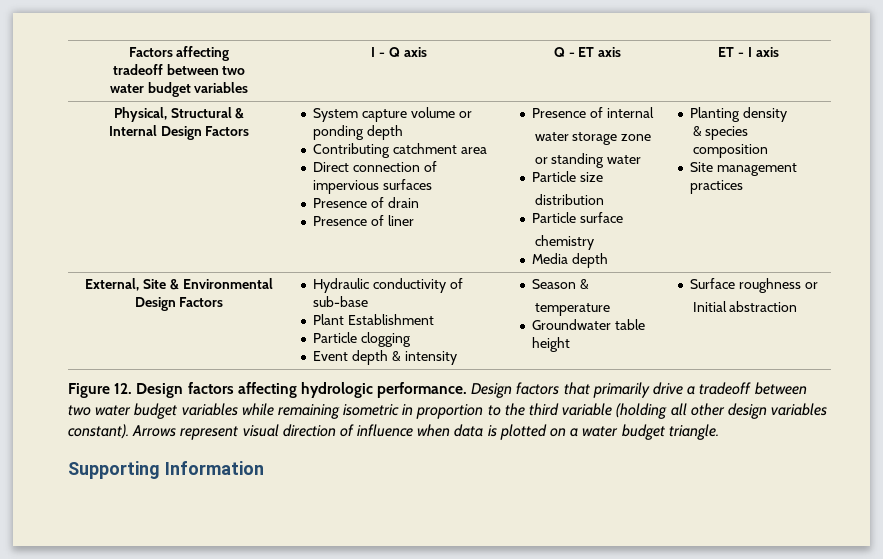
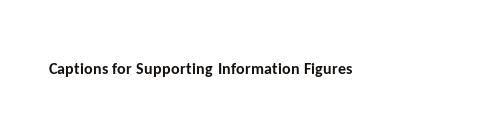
- Factors affecting
- tradeoff between two
- water budget variables | I - Q axis | Q - ET axis | ET - I axis
- Physical, Structural &
- Internal Design Factors | System capture volume or ponding depth
- Contributing catchment area
- Direct connection of impervious surfaces
- Presence of drain
- Presence of liner | Presence of internal
- water storage zone
- or standing water
- Particle size
- distribution
- Particle surface
- chemistry
- Media depth | Planting density
- & species composition
- Site management practices
- External, Site & Environmental Design Factors | Hydraulic conductivity of sub-base
- Plant Establishment
- Particle clogging
- Event depth & intensity | Season &
- temperature
- Groundwater table height | Surface roughness or
- Initial abstraction
- Figure 12. Design factors affecting hydrologic performance. Design factors that primarily drive a tradeoff between two water budget variables while remaining isometric in proportion to the third variable (holding all other design variables constant). Arrows represent visual direction of influence when data is plotted on a water budget triangle.
- Supporting Information
+ Captions for Supporting Information Figures

